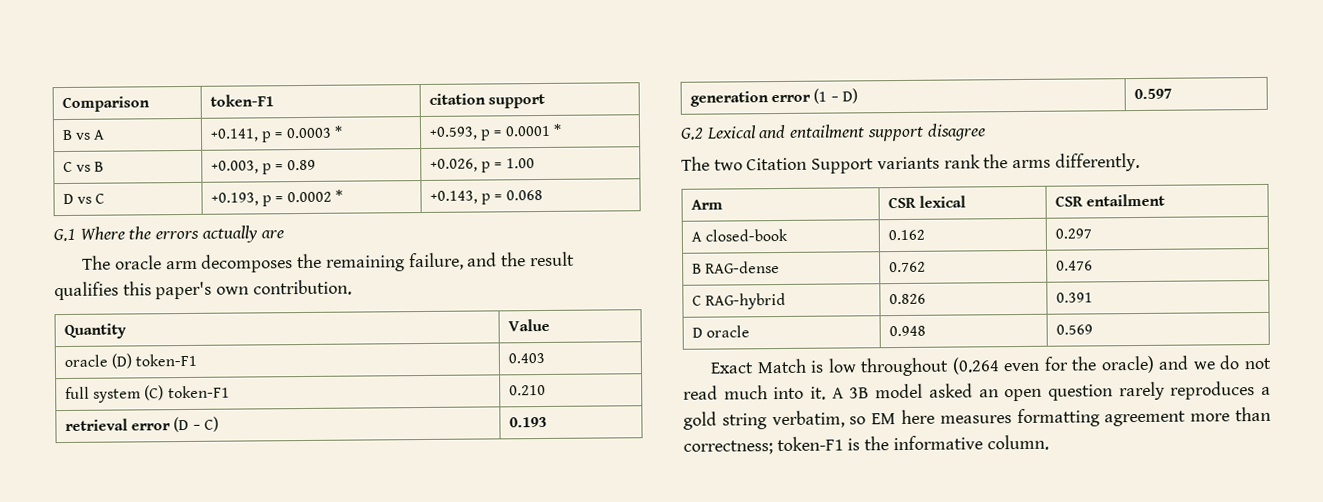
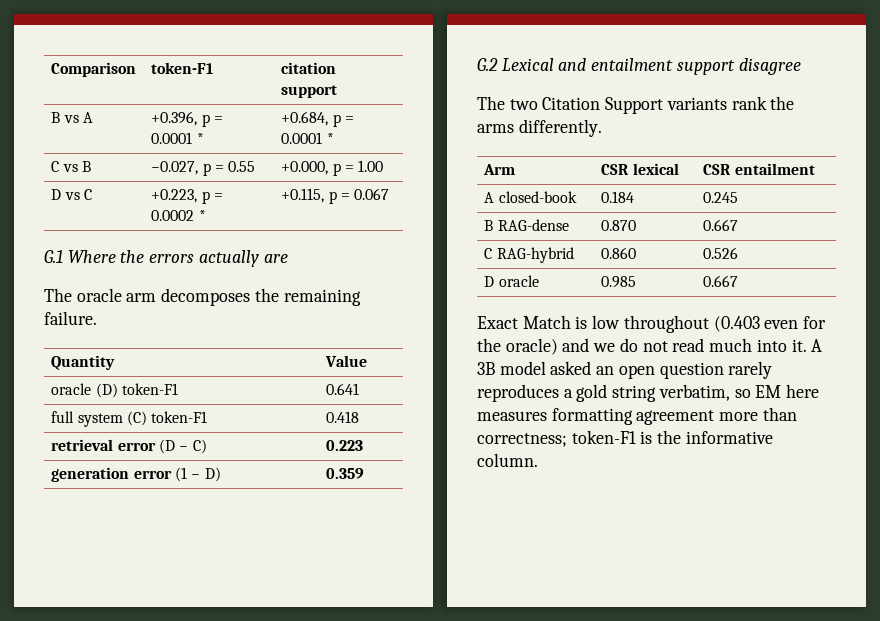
- B vs A | +0.141, p = 0.0003 * | +0.593, p = 0.0001 *
+ B vs A | +0.396, p = 0.0001 * | +0.684, p = 0.0001 *
- C vs B | +0.003, p = 0.89 | +0.026, p = 1.00
+ C vs B | −0.027, p = 0.55 | +0.000, p = 1.00
- D vs C | +0.193, p = 0.0002 * | +0.143, p = 0.068
+ D vs C | +0.223, p = 0.0002 * | +0.115, p = 0.067
- The oracle arm decomposes the remaining failure, and the result qualifies this paper's own contribution.
+ The oracle arm decomposes the remaining failure.
- oracle (D) token-F1 | 0.403
+ oracle (D) token-F1 | 0.641
- full system (C) token-F1 | 0.210
+ full system (C) token-F1 | 0.418
- retrieval error (D − C) | 0.193
+ retrieval error (D − C) | 0.223
- generation error (1 − D) | 0.597
+ generation error (1 − D) | 0.359
- A closed-book | 0.162 | 0.297
+ A closed-book | 0.184 | 0.245
- B RAG-dense | 0.762 | 0.476
+ B RAG-dense | 0.870 | 0.667
- C RAG-hybrid | 0.826 | 0.391
+ C RAG-hybrid | 0.860 | 0.526
- D oracle | 0.948 | 0.569
+ D oracle | 0.985 | 0.667
- Exact Match is low throughout (0.264 even for the oracle) and we do not read much into it.
+ Exact Match is low throughout (0.403 even for the oracle) and we do not read much into it.

